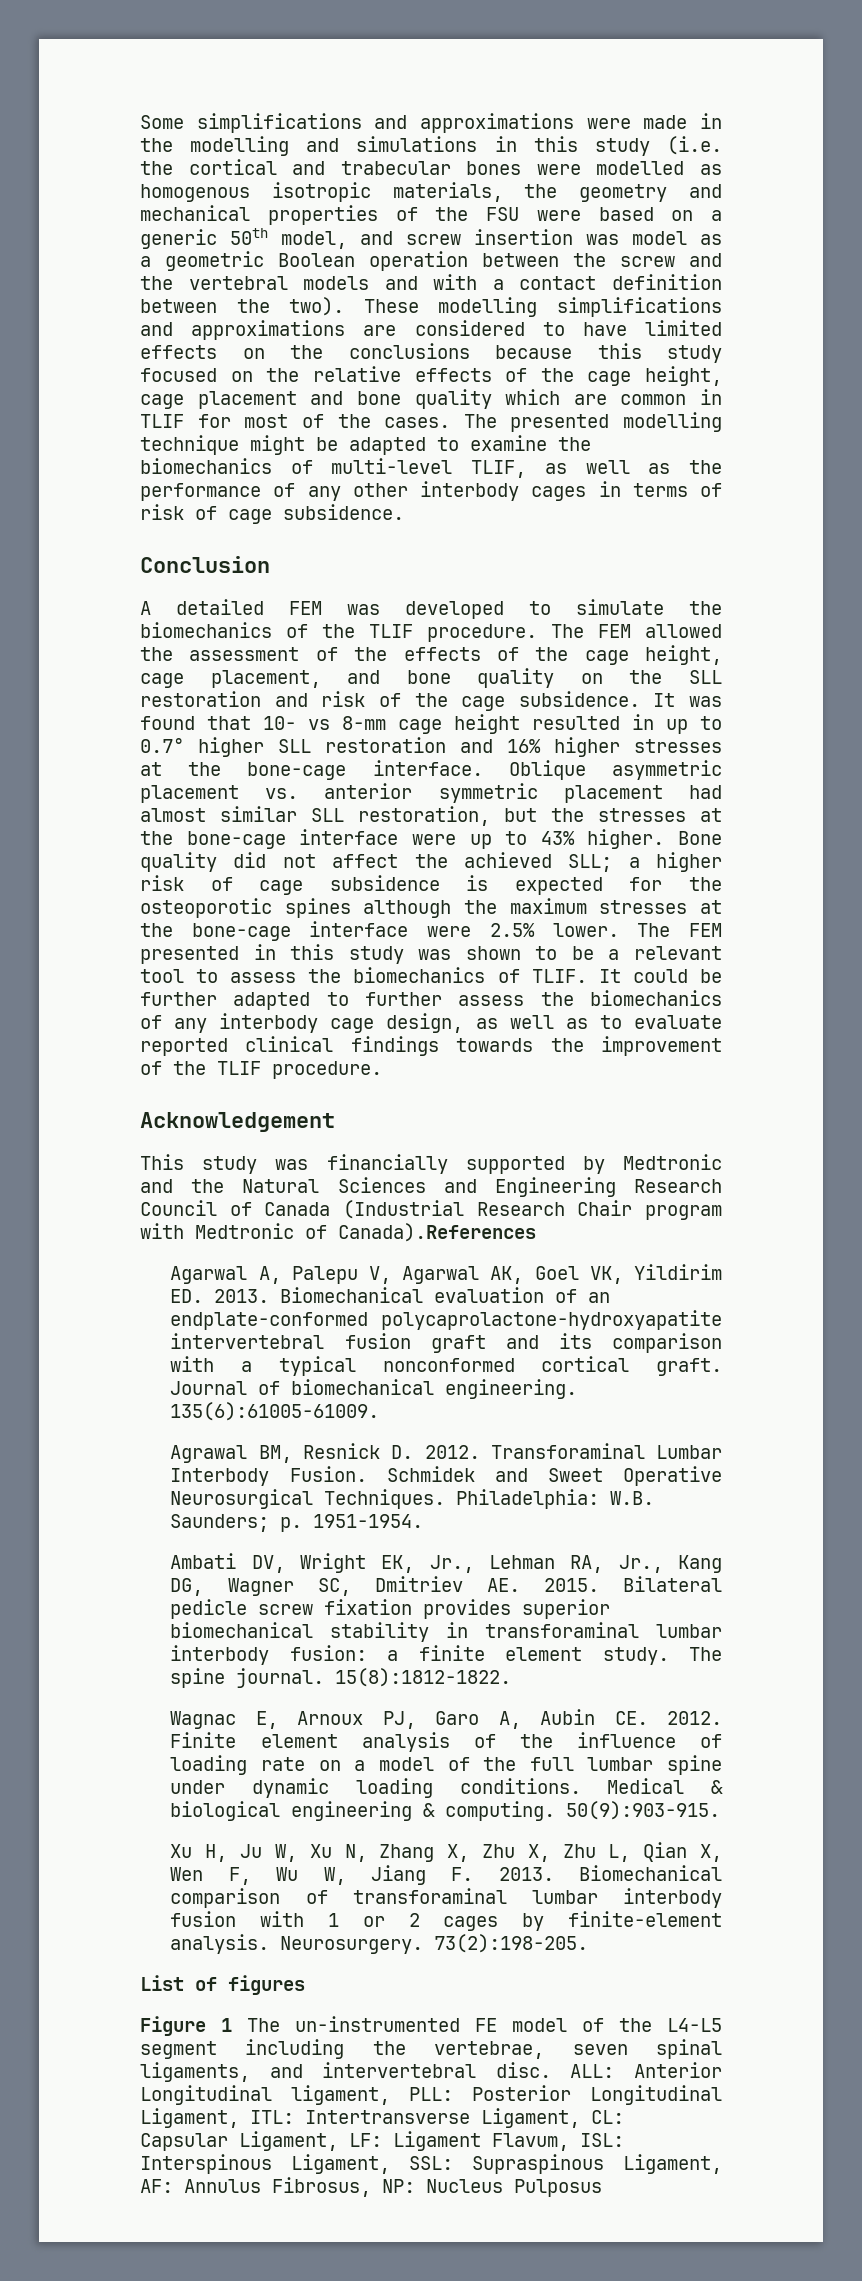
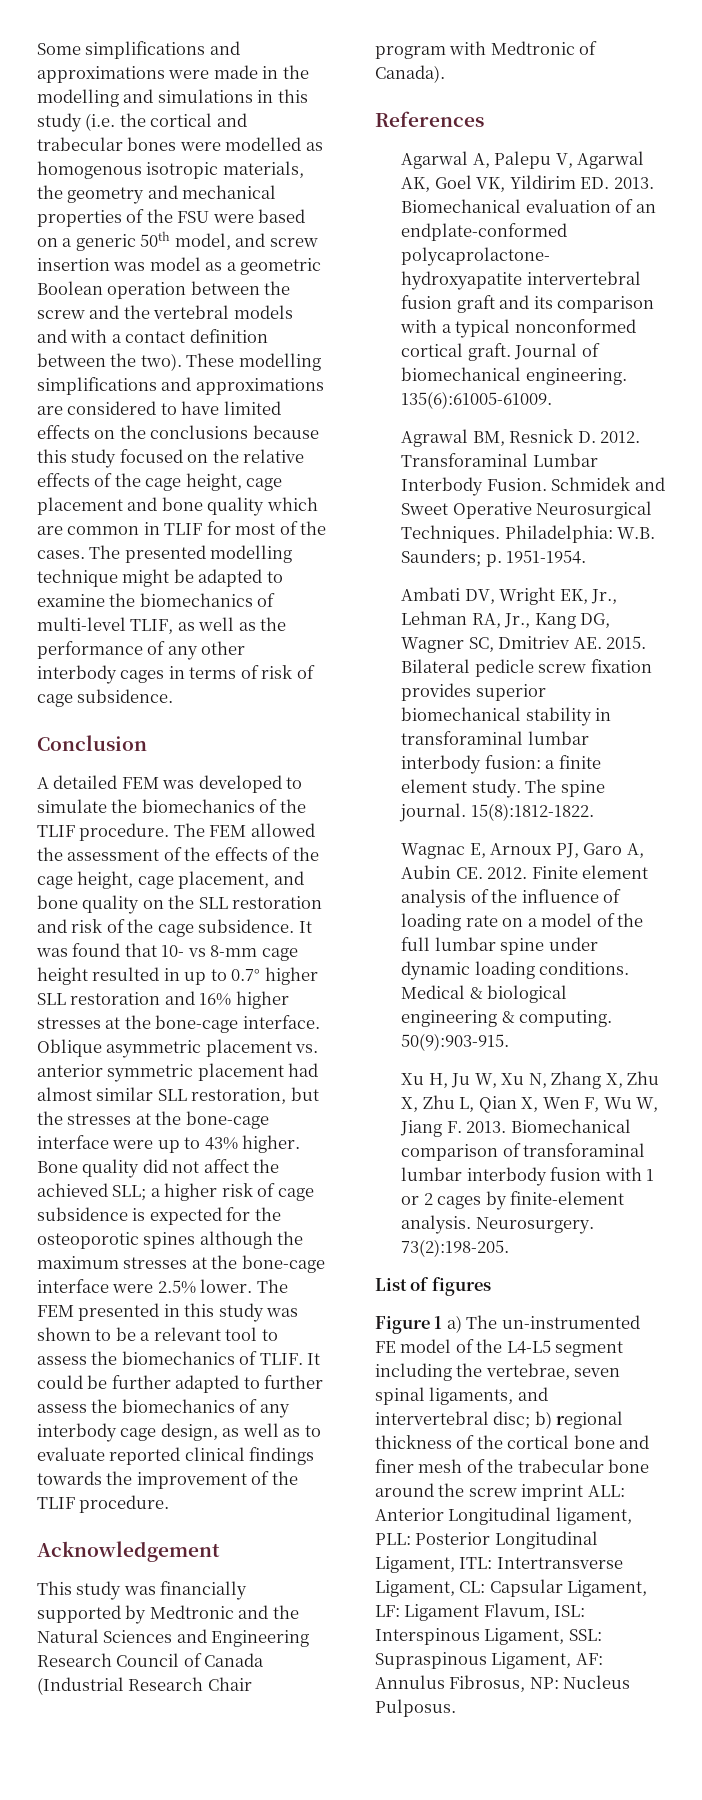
- This study was financially supported by Medtronic and the Natural Sciences and Engineering Research Council of Canada (Industrial Research Chair program with Medtronic of Canada).References
+ This study was financially supported by Medtronic and the Natural Sciences and Engineering Research Council of Canada (Industrial Research Chair program with Medtronic of Canada).
+ References
- Figure 1 The un-instrumented FE model of the L4-L5 segment including the vertebrae, seven spinal ligaments, and intervertebral disc. ALL: Anterior Longitudinal ligament, PLL: Posterior Longitudinal Ligament, ITL: Intertransverse Ligament, CL: Capsular Ligament, LF: Ligament Flavum, ISL: Interspinous Ligament, SSL: Supraspinous Ligament, AF: Annulus Fibrosus, NP: Nucleus Pulposus
+ Figure 1 a) The un-instrumented FE model of the L4-L5 segment including the vertebrae, seven spinal ligaments, and intervertebral disc; b) regional thickness of the cortical bone and finer mesh of the trabecular bone around the screw imprint ALL: Anterior Longitudinal ligament, PLL: Posterior Longitudinal Ligament, ITL: Intertransverse Ligament, CL: Capsular Ligament, LF: Ligament Flavum, ISL: Interspinous Ligament, SSL: Supraspinous Ligament, AF: Annulus Fibrosus, NP: Nucleus Pulposus.

